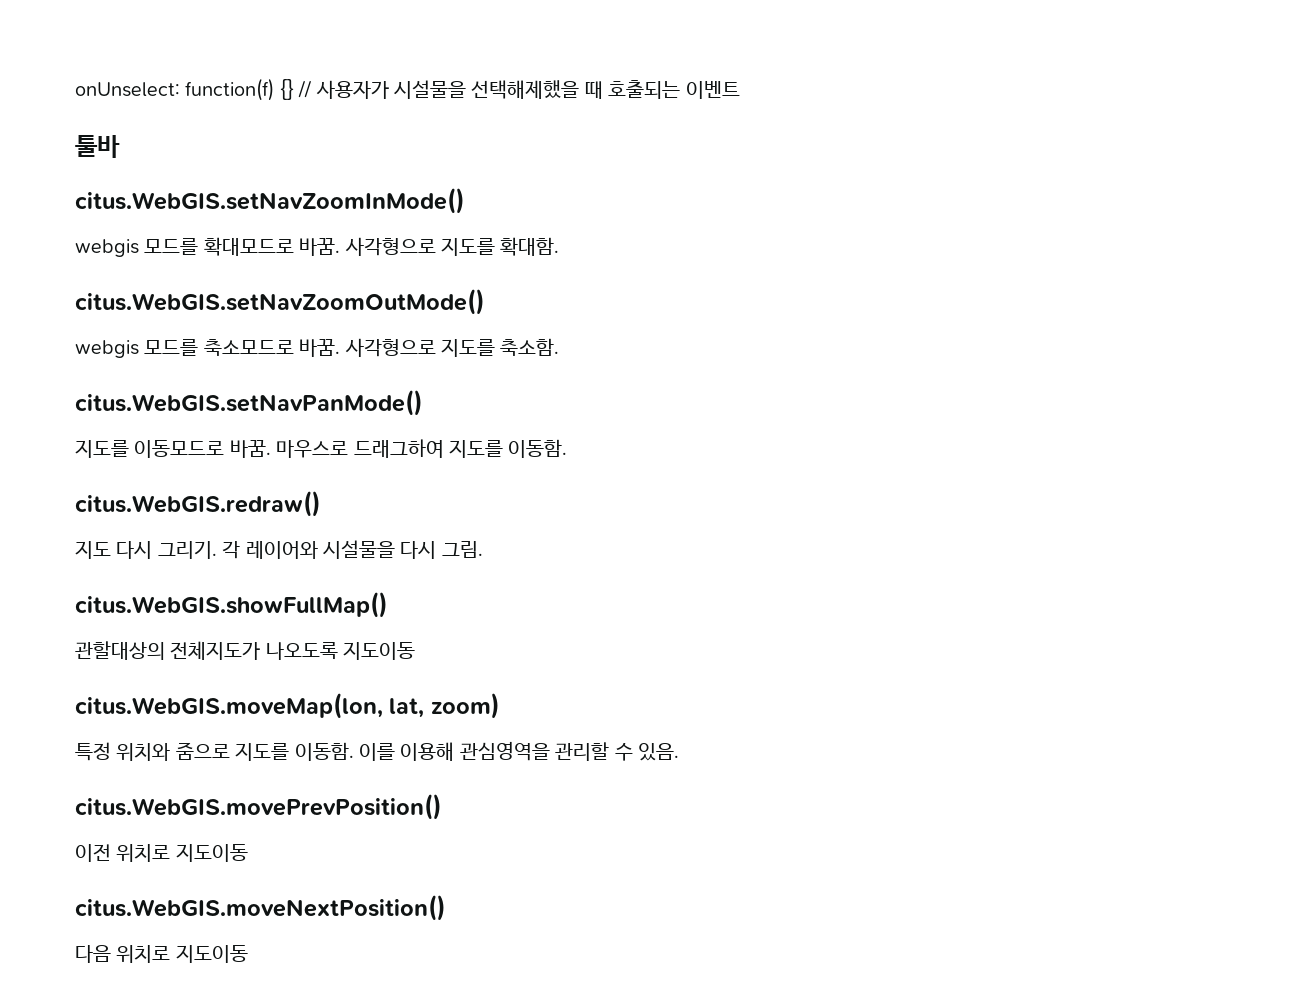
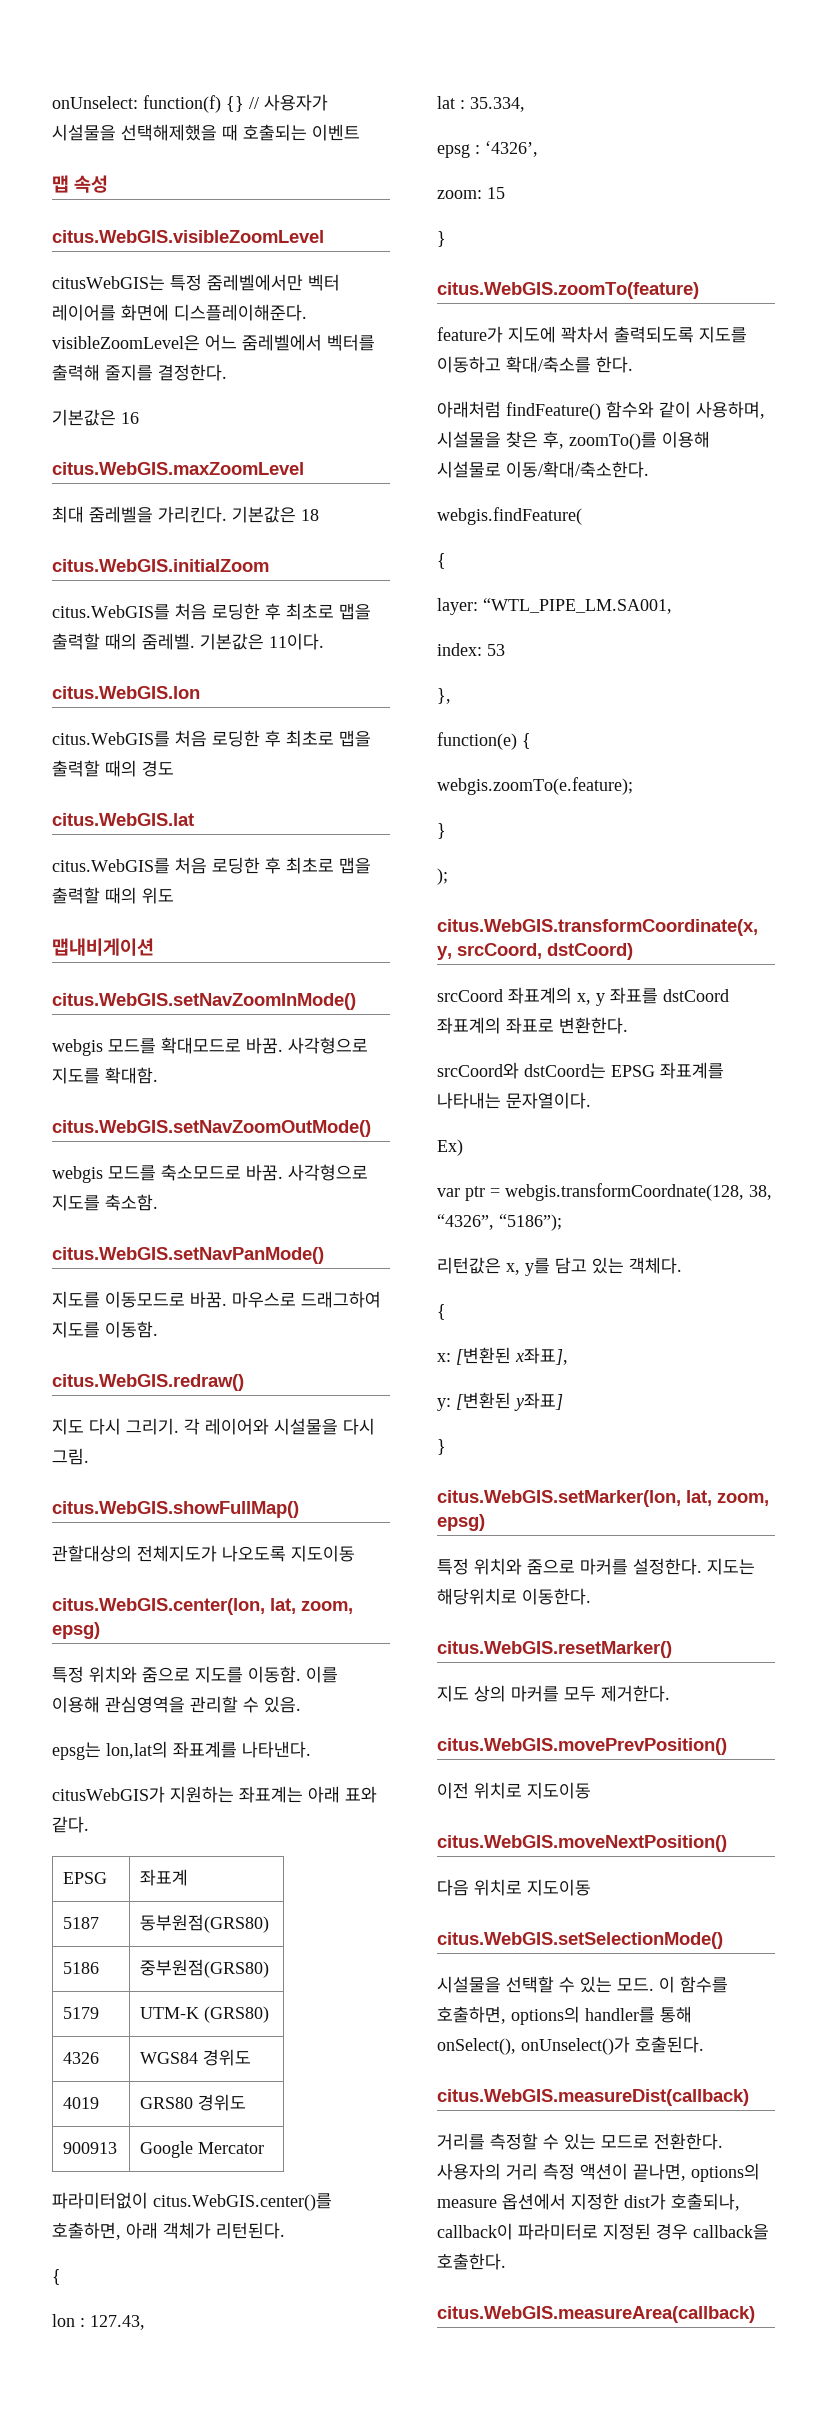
- 툴바
+ 맵 속성
+ citus.WebGIS.visibleZoomLevel
+ citusWebGIS는 특정 줌레벨에서만 벡터 레이어를 화면에 디스플레이해준다. visibleZoomLevel은 어느 줌레벨에서 벡터를 출력해 줄지를 결정한다.
+ 기본값은 16
+ citus.WebGIS.maxZoomLevel
+ 최대 줌레벨을 가리킨다. 기본값은 18
+ citus.WebGIS.initialZoom
+ citus.WebGIS를 처음 로딩한 후 최초로 맵을 출력할 때의 줌레벨. 기본값은 11이다.
+ citus.WebGIS.lon
+ citus.WebGIS를 처음 로딩한 후 최초로 맵을 출력할 때의 경도
+ citus.WebGIS.lat
+ citus.WebGIS를 처음 로딩한 후 최초로 맵을 출력할 때의 위도
+ 맵내비게이션
- citus.WebGIS.moveMap(lon, lat, zoom)
+ citus.WebGIS.center(lon, lat, zoom, epsg)
+ epsg는 lon,lat의 좌표계를 나타낸다.
+ citusWebGIS가 지원하는 좌표계는 아래 표와 같다.
+ EPSG | 좌표계
+ 5187 | 동부원점(GRS80)
+ 5186 | 중부원점(GRS80)
+ 5179 | UTM-K (GRS80)
+ 4326 | WGS84 경위도
+ 4019 | GRS80 경위도
+ 900913 | Google Mercator
+ 파라미터없이 citus.WebGIS.center()를 호출하면, 아래 객체가 리턴된다.
+ {
+ lon : 127.43,
+ lat : 35.334,
+ epsg : ‘4326’,
+ zoom: 15
+ }
+ citus.WebGIS.zoomTo(feature)
+ feature가 지도에 꽉차서 출력되도록 지도를 이동하고 확대/축소를 한다.
+ 아래처럼 findFeature() 함수와 같이 사용하며, 시설물을 찾은 후, zoomTo()를 이용해 시설물로 이동/확대/축소한다.
+ webgis.findFeature(
+ {
+ layer: “WTL_PIPE_LM.SA001,
+ index: 53
+ },
+ function(e) {
+ webgis.zoomTo(e.feature);
+ }
+ );
+ citus.WebGIS.transformCoordinate(x, y, srcCoord, dstCoord)
+ srcCoord 좌표계의 x, y 좌표를 dstCoord 좌표계의 좌표로 변환한다.
+ srcCoord와 dstCoord는 EPSG 좌표계를 나타내는 문자열이다.
+ Ex)
+ var ptr = webgis.transformCoordnate(128, 38, “4326”, “5186”);
+ 리턴값은 x, y를 담고 있는 객체다.
+ {
+ x: [변환된 x좌표],
+ y: [변환된 y좌표]
+ }
+ citus.WebGIS.setMarker(lon, lat, zoom, epsg)
+ 특정 위치와 줌으로 마커를 설정한다. 지도는 해당위치로 이동한다.
+ citus.WebGIS.resetMarker()
+ 지도 상의 마커를 모두 제거한다.
+ citus.WebGIS.setSelectionMode()
+ 시설물을 선택할 수 있는 모드. 이 함수를 호출하면, options의 handler를 통해 onSelect(), onUnselect()가 호출된다.
+ citus.WebGIS.measureDist(callback)
+ 거리를 측정할 수 있는 모드로 전환한다. 사용자의 거리 측정 액션이 끝나면, options의 measure 옵션에서 지정한 dist가 호출되나, callback이 파라미터로 지정된 경우 callback을 호출한다.
+ citus.WebGIS.measureArea(callback)

